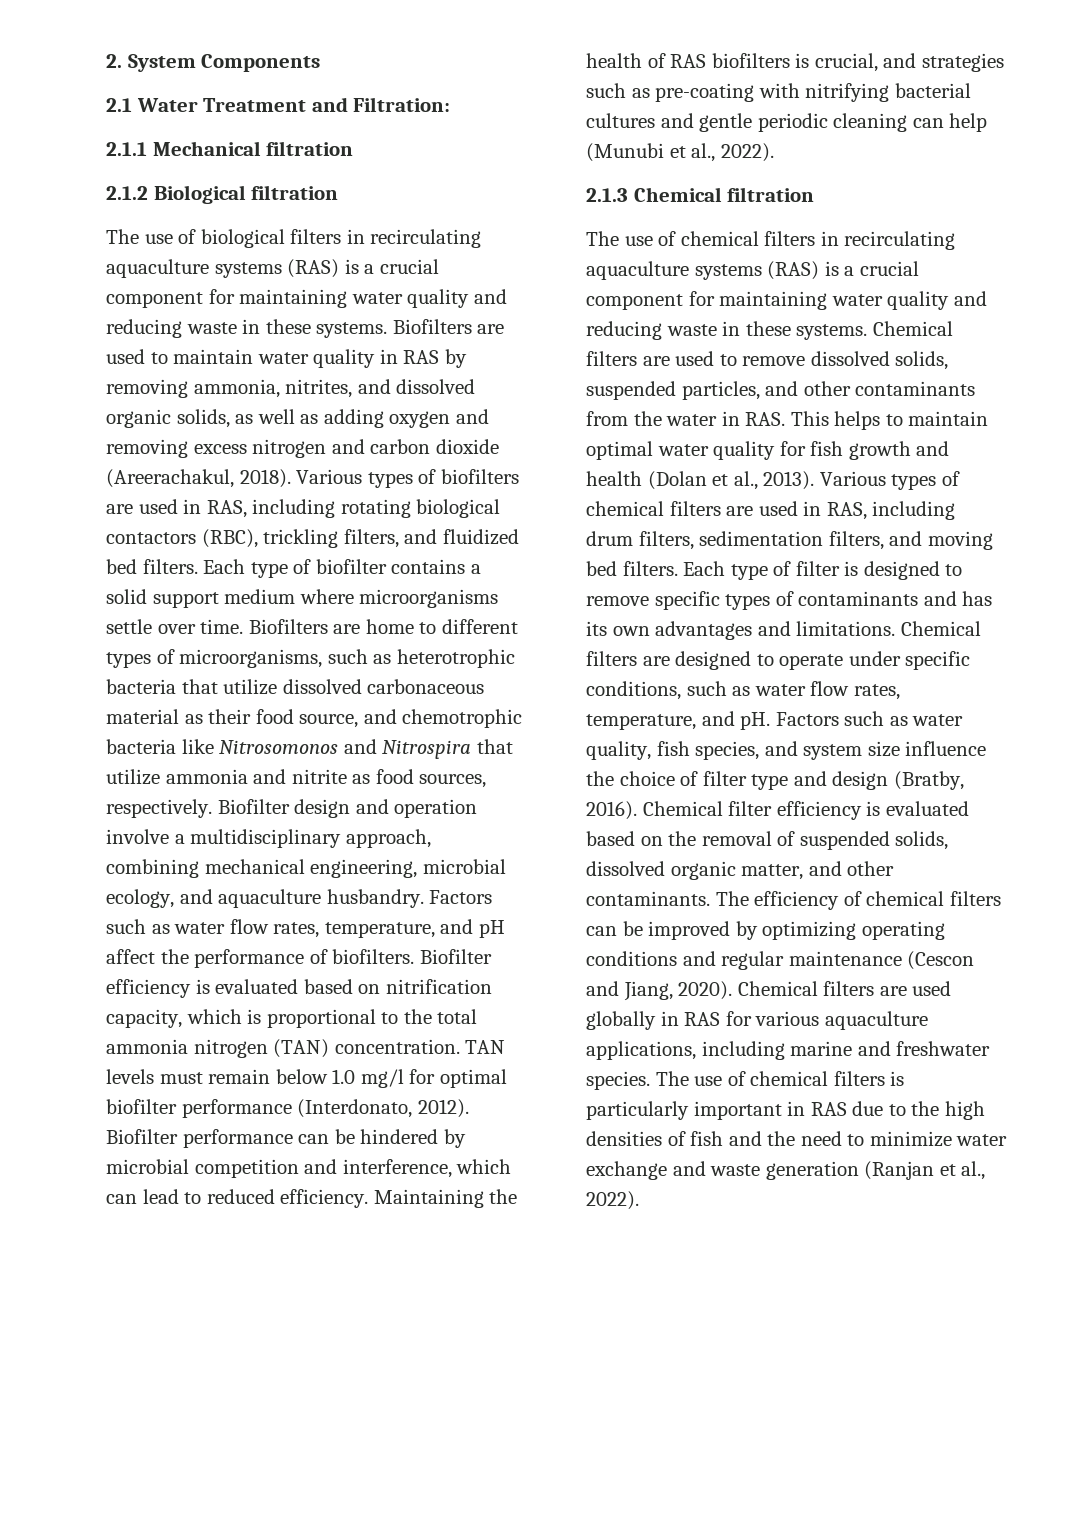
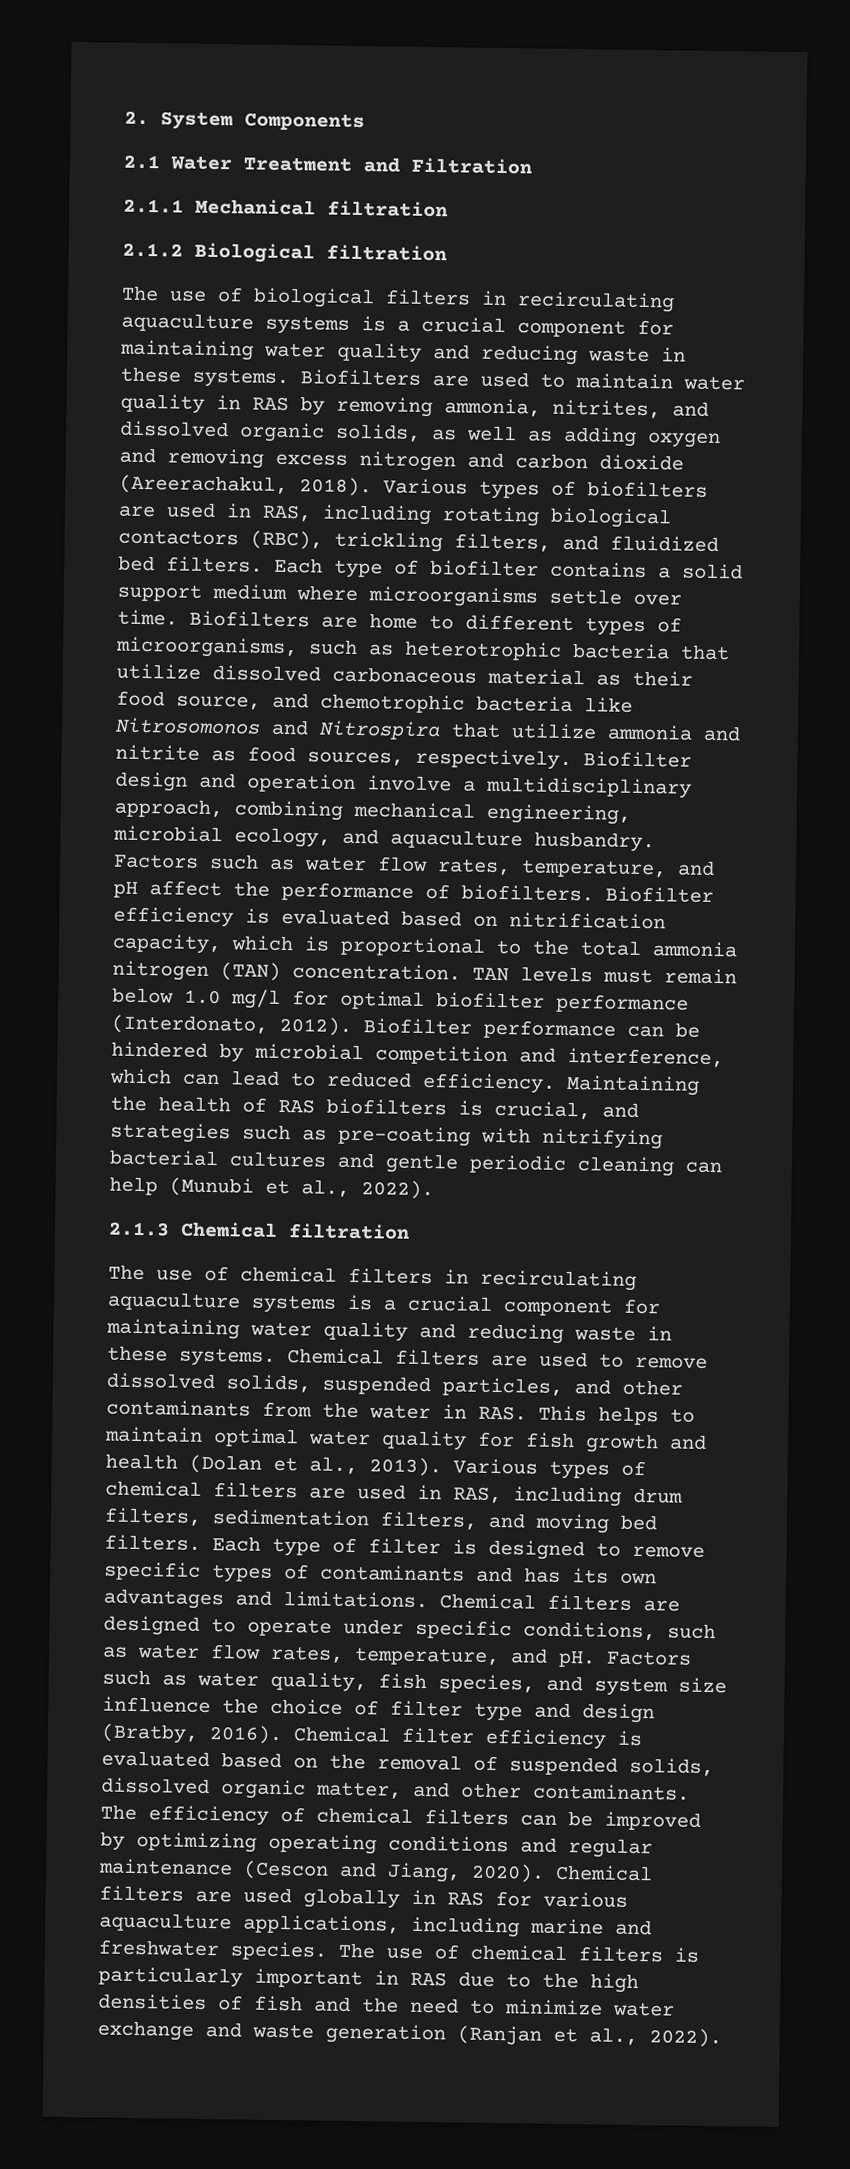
- 2.1 Water Treatment and Filtration:
+ 2.1 Water Treatment and Filtration
- The use of biological filters in recirculating aquaculture systems (RAS) is a crucial component for maintaining water quality and reducing waste in these systems.
+ The use of biological filters in recirculating aquaculture systems is a crucial component for maintaining water quality and reducing waste in these systems.
- The use of chemical filters in recirculating aquaculture systems (RAS) is a crucial component for maintaining water quality and reducing waste in these systems.
+ The use of chemical filters in recirculating aquaculture systems is a crucial component for maintaining water quality and reducing waste in these systems.

